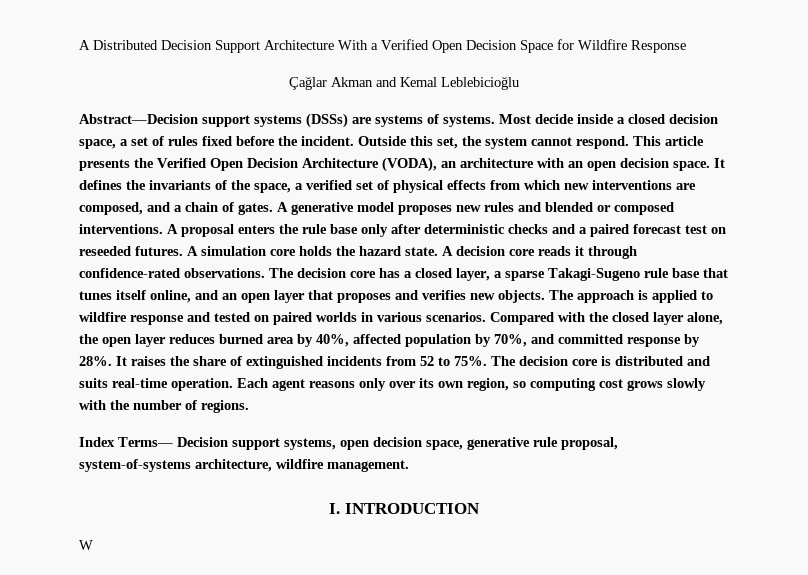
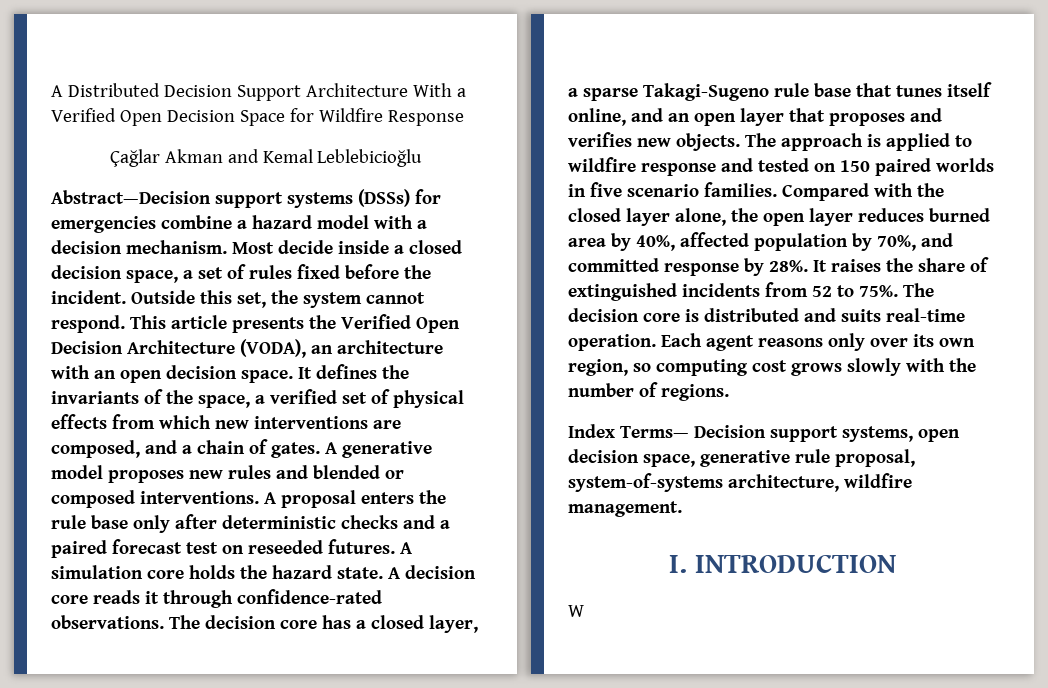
- Abstract—Decision support systems (DSSs) are systems of systems.
+ Abstract—Decision support systems (DSSs) for emergencies combine a hazard model with a decision mechanism.
- The approach is applied to wildfire response and tested on paired worlds in various scenarios.
+ The approach is applied to wildfire response and tested on 150 paired worlds in five scenario families.

